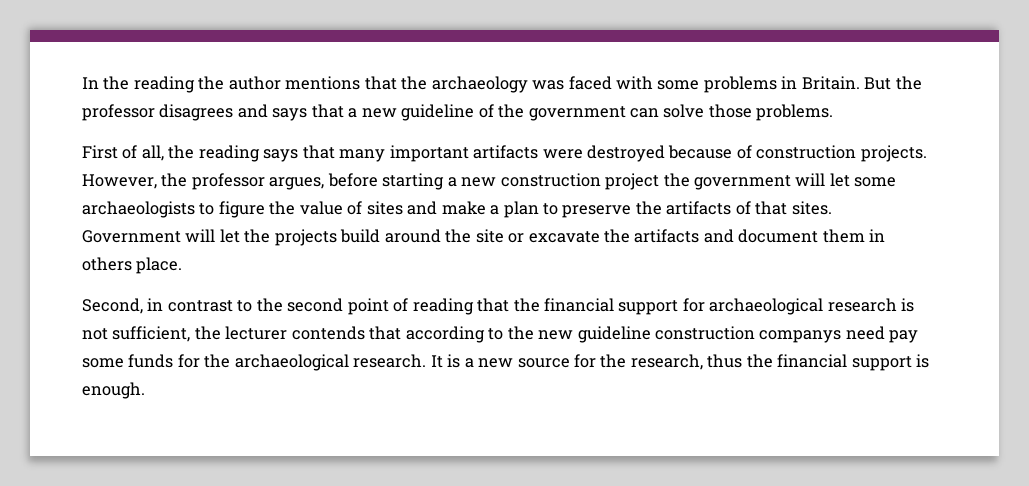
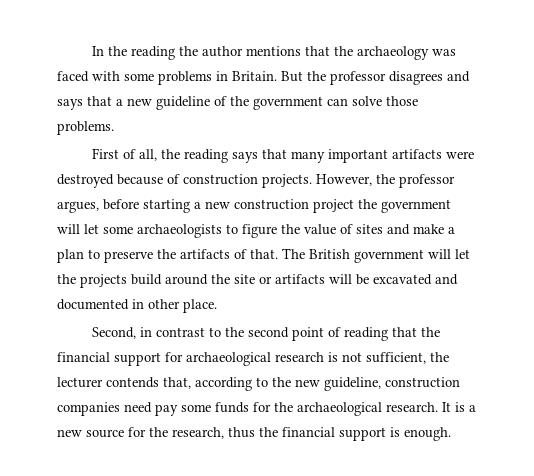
- However, the professor argues, before starting a new construction project the government will let some archaeologists to figure the value of sites and make a plan to preserve the artifacts of that sites. Government will let the projects build around the site or excavate the artifacts and document them in others place.
+ However, the professor argues, before starting a new construction project the government will let some archaeologists to figure the value of sites and make a plan to preserve the artifacts of that. The British government will let the projects build around the site or artifacts will be excavated and documented in other place.
- Second, in contrast to the second point of reading that the financial support for archaeological research is not sufficient, the lecturer contends that according to the new guideline construction companys need pay some funds for the archaeological research.
+ Second, in contrast to the second point of reading that the financial support for archaeological research is not sufficient, the lecturer contends that, according to the new guideline, construction companies need pay some funds for the archaeological research.

